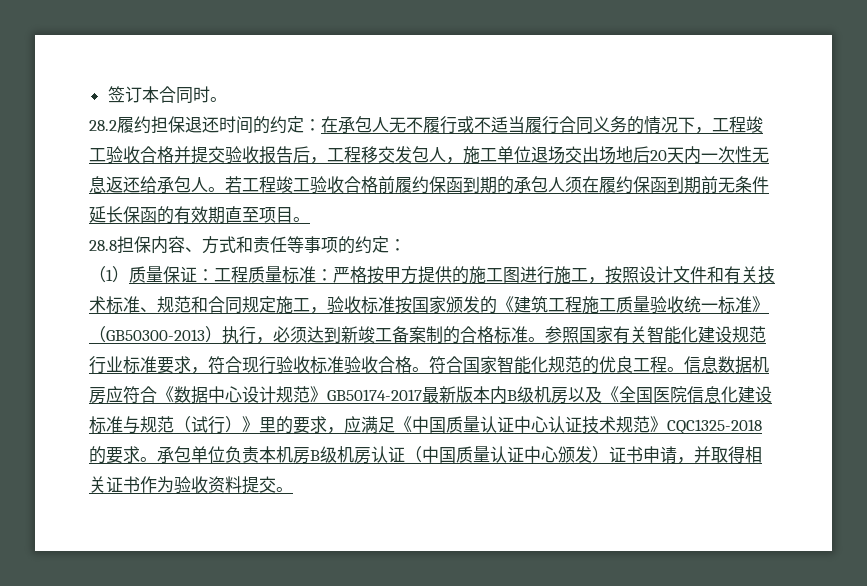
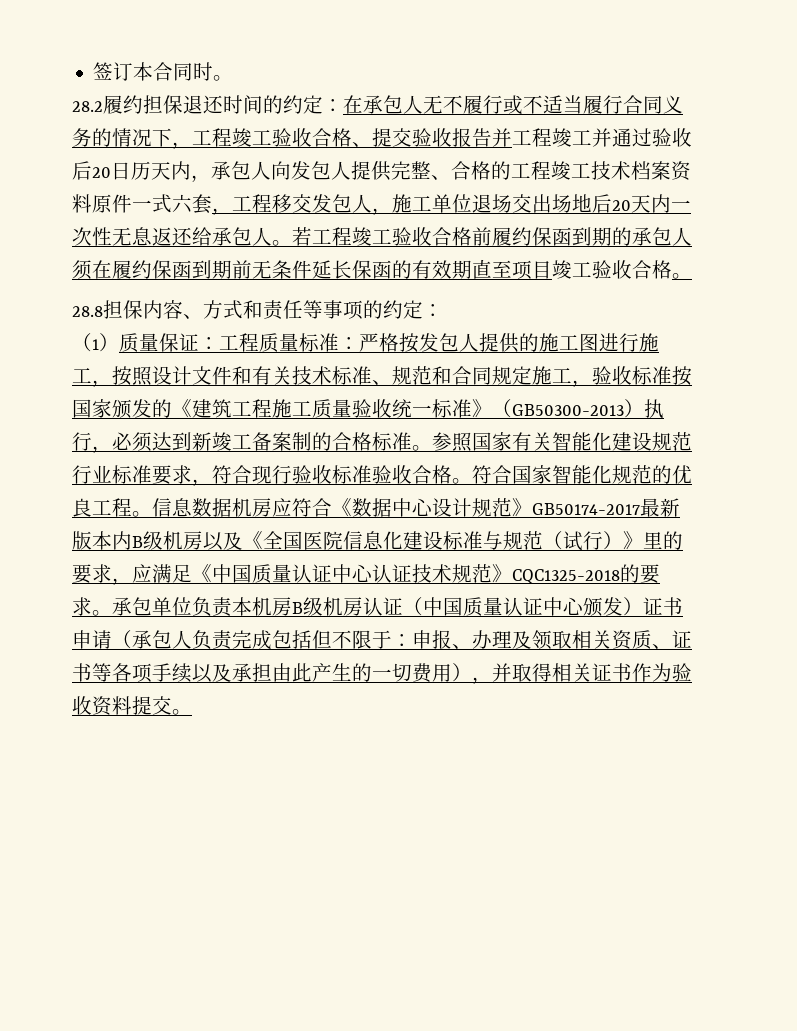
- 28.2履约担保退还时间的约定：在承包人无不履行或不适当履行合同义务的情况下，工程竣工验收合格并提交验收报告后，工程移交发包人，施工单位退场交出场地后20天内一次性无息返还给承包人。
+ 28.2履约担保退还时间的约定：在承包人无不履行或不适当履行合同义务的情况下，工程竣工验收合格、提交验收报告并工程竣工并通过验收后20日历天内，承包人向发包人提供完整、合格的工程竣工技术档案资料原件一式六套，工程移交发包人，施工单位退场交出场地后20天内一次性无息返还给承包人。
- 若工程竣工验收合格前履约保函到期的承包人须在履约保函到期前无条件延长保函的有效期直至项目。
+ 若工程竣工验收合格前履约保函到期的承包人须在履约保函到期前无条件延长保函的有效期直至项目竣工验收合格。
- （1）质量保证：工程质量标准：严格按甲方提供的施工图进行施工，按照设计文件和有关技术标准、规范和合同规定施工，验收标准按国家颁发的《建筑工程施工质量验收统一标准》（GB50300-2013）执行，必须达到新竣工备案制的合格标准。
+ （1）质量保证：工程质量标准：严格按发包人提供的施工图进行施工，按照设计文件和有关技术标准、规范和合同规定施工，验收标准按国家颁发的《建筑工程施工质量验收统一标准》（GB50300-2013）执行，必须达到新竣工备案制的合格标准。
- 承包单位负责本机房B级机房认证（中国质量认证中心颁发）证书申请，并取得相关证书作为验收资料提交。
+ 承包单位负责本机房B级机房认证（中国质量认证中心颁发）证书申请（承包人负责完成包括但不限于：申报、办理及领取相关资质、证书等各项手续以及承担由此产生的一切费用），并取得相关证书作为验收资料提交。

